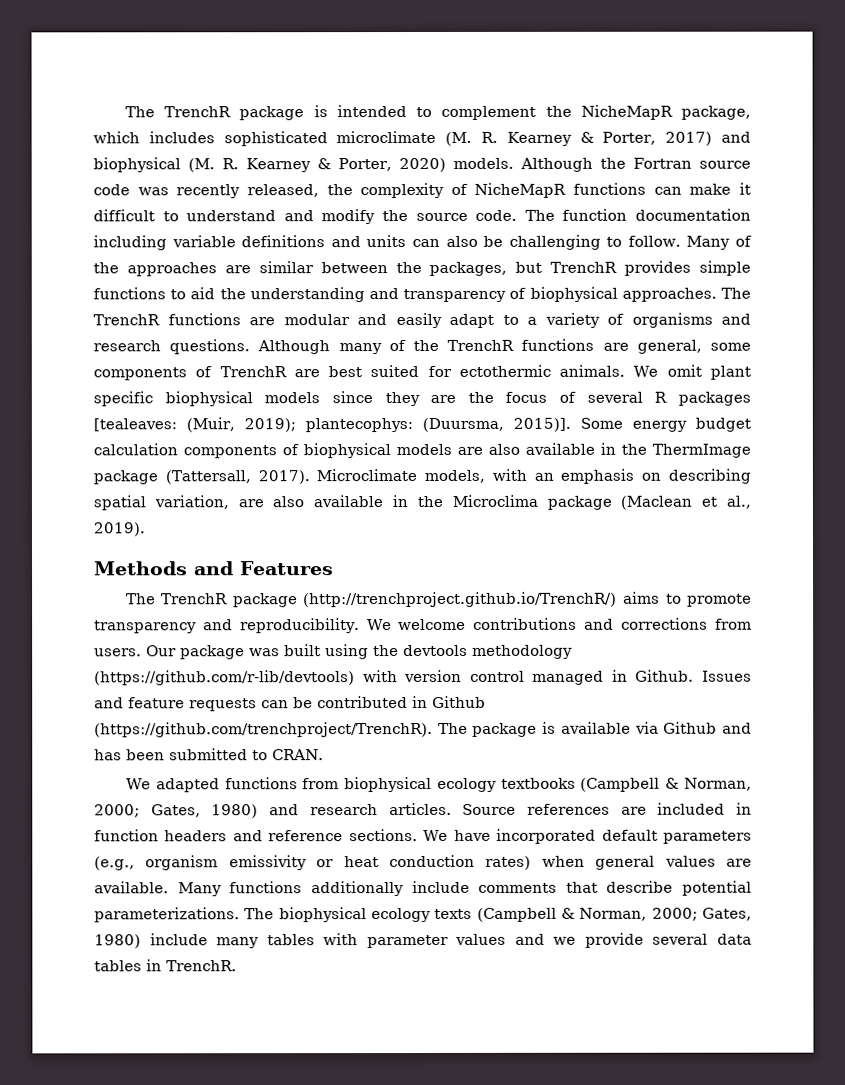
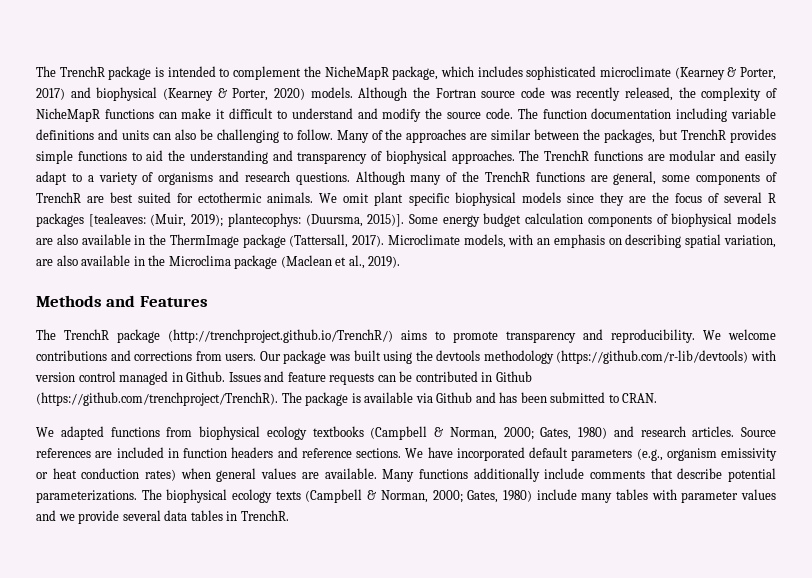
- The TrenchR package is intended to complement the NicheMapR package, which includes sophisticated microclimate (M. R. Kearney & Porter, 2017) and biophysical (M. R. Kearney & Porter, 2020) models.
+ The TrenchR package is intended to complement the NicheMapR package, which includes sophisticated microclimate (Kearney & Porter, 2017) and biophysical (Kearney & Porter, 2020) models.

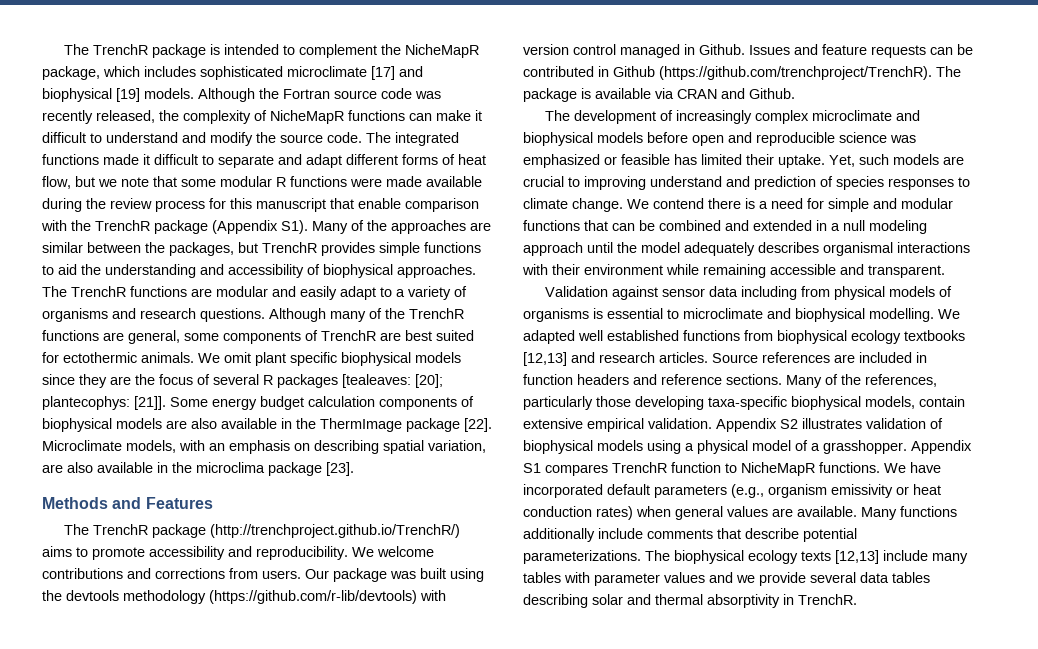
- The TrenchR package is intended to complement the NicheMapR package, which includes sophisticated microclimate (Kearney & Porter, 2017) and biophysical (Kearney & Porter, 2020) models.
+ The TrenchR package is intended to complement the NicheMapR package, which includes sophisticated microclimate [17] and biophysical [19] models.
- The function documentation including variable definitions and units can also be challenging to follow. Many of the approaches are similar between the packages, but TrenchR provides simple functions to aid the understanding and transparency of biophysical approaches.
+ The integrated functions made it difficult to separate and adapt different forms of heat flow, but we note that some modular R functions were made available during the review process for this manuscript that enable comparison with the TrenchR package (Appendix S1). Many of the approaches are similar between the packages, but TrenchR provides simple functions to aid the understanding and accessibility of biophysical approaches.
- We omit plant specific biophysical models since they are the focus of several R packages [tealeaves: (Muir, 2019); plantecophys: (Duursma, 2015)].
+ We omit plant specific biophysical models since they are the focus of several R packages [tealeaves: [20]; plantecophys: [21]].
- Some energy budget calculation components of biophysical models are also available in the ThermImage package (Tattersall, 2017).
+ Some energy budget calculation components of biophysical models are also available in the ThermImage package [22].
- Microclimate models, with an emphasis on describing spatial variation, are also available in the Microclima package (Maclean et al., 2019).
+ Microclimate models, with an emphasis on describing spatial variation, are also available in the microclima package [23].
- The TrenchR package (http://trenchproject.github.io/TrenchR/) aims to promote transparency and reproducibility.
+ The TrenchR package (http://trenchproject.github.io/TrenchR/) aims to promote accessibility and reproducibility.
- Issues and feature requests can be contributed in Github (https://github.com/trenchproject/TrenchR). The package is available via Github and has been submitted to CRAN.
- We adapted functions from biophysical ecology textbooks (Campbell & Norman, 2000; Gates, 1980) and research articles.
+ Issues and feature requests can be contributed in Github (https://github.com/trenchproject/TrenchR). The package is available via CRAN and Github.
+ The development of increasingly complex microclimate and biophysical models before open and reproducible science was emphasized or feasible has limited their uptake. Yet, such models are crucial to improving understand and prediction of species responses to climate change. We contend there is a need for simple and modular functions that can be combined and extended in a null modeling approach until the model adequately describes organismal interactions with their environment while remaining accessible and transparent.
+ Validation against sensor data including from physical models of organisms is essential to microclimate and biophysical modelling. We adapted well established functions from biophysical ecology textbooks [12,13] and research articles.
+ Many of the references, particularly those developing taxa-specific biophysical models, contain extensive empirical validation. Appendix S2 illustrates validation of biophysical models using a physical model of a grasshopper. Appendix S1 compares TrenchR function to NicheMapR functions.
- The biophysical ecology texts (Campbell & Norman, 2000; Gates, 1980) include many tables with parameter values and we provide several data tables in TrenchR.
+ The biophysical ecology texts [12,13] include many tables with parameter values and we provide several data tables describing solar and thermal absorptivity in TrenchR.

